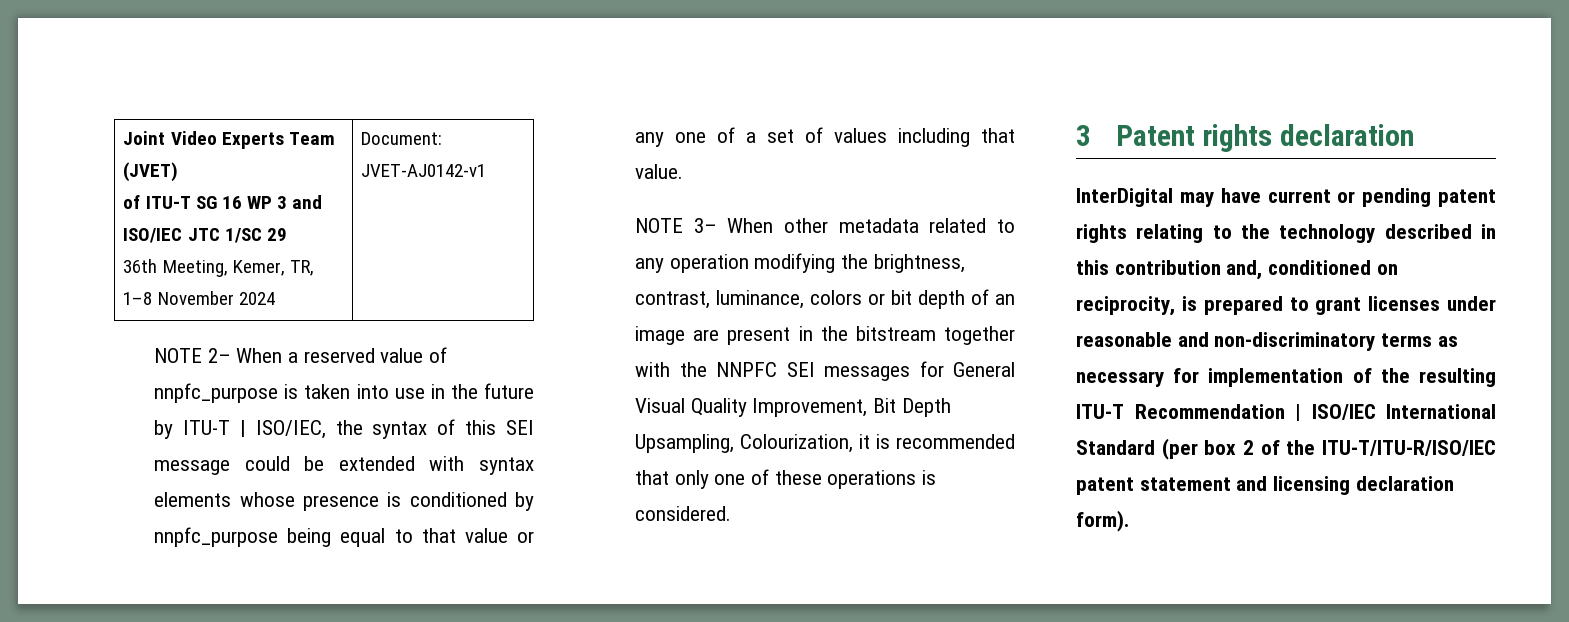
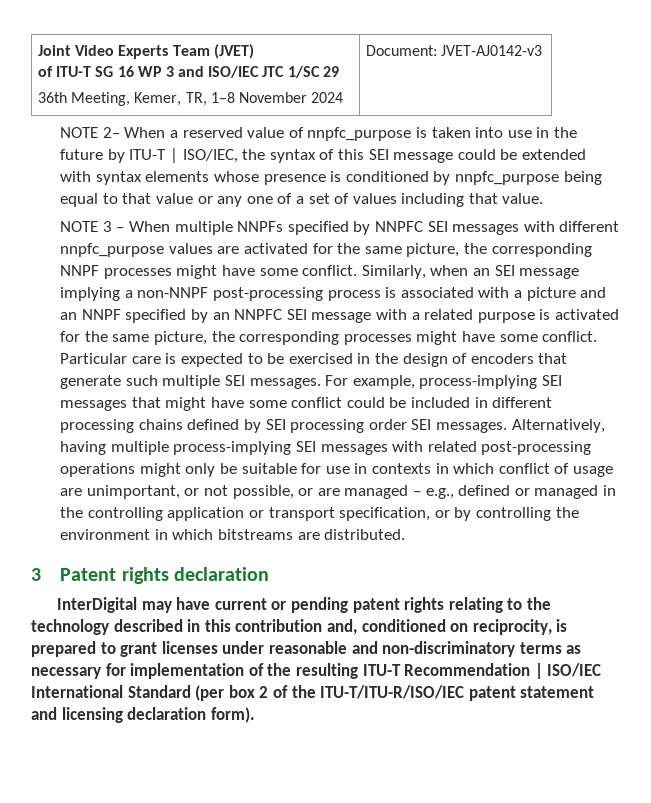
  Joint Video Experts Team (JVET)
  of ITU-T SG 16 WP 3 and ISO/IEC JTC 1/SC 29
- 36th Meeting, Kemer, TR, 1–8 November 2024 | Document: JVET-AJ0142-v1
+ 36th Meeting, Kemer, TR, 1–8 November 2024 | Document: JVET-AJ0142-v3
- NOTE 3– When other metadata related to any operation modifying the brightness, contrast, luminance, colors or bit depth of an image are present in the bitstream together with the NNPFC SEI messages for General Visual Quality Improvement, Bit Depth Upsampling, Colourization, it is recommended that only one of these operations is considered.
+ NOTE 3 – When multiple NNPFs specified by NNPFC SEI messages with different nnpfc_purpose values are activated for the same picture, the corresponding NNPF processes might have some conflict. Similarly, when an SEI message implying a non-NNPF post-processing process is associated with a picture and an NNPF specified by an NNPFC SEI message with a related purpose is activated for the same picture, the corresponding processes might have some conflict. Particular care is expected to be exercised in the design of encoders that generate such multiple SEI messages. For example, process-implying SEI messages that might have some conflict could be included in different processing chains defined by SEI processing order SEI messages. Alternatively, having multiple process-implying SEI messages with related post-processing operations might only be suitable for use in contexts in which conflict of usage are unimportant, or not possible, or are managed – e.g., defined or managed in the controlling application or transport specification, or by controlling the environment in which bitstreams are distributed.

